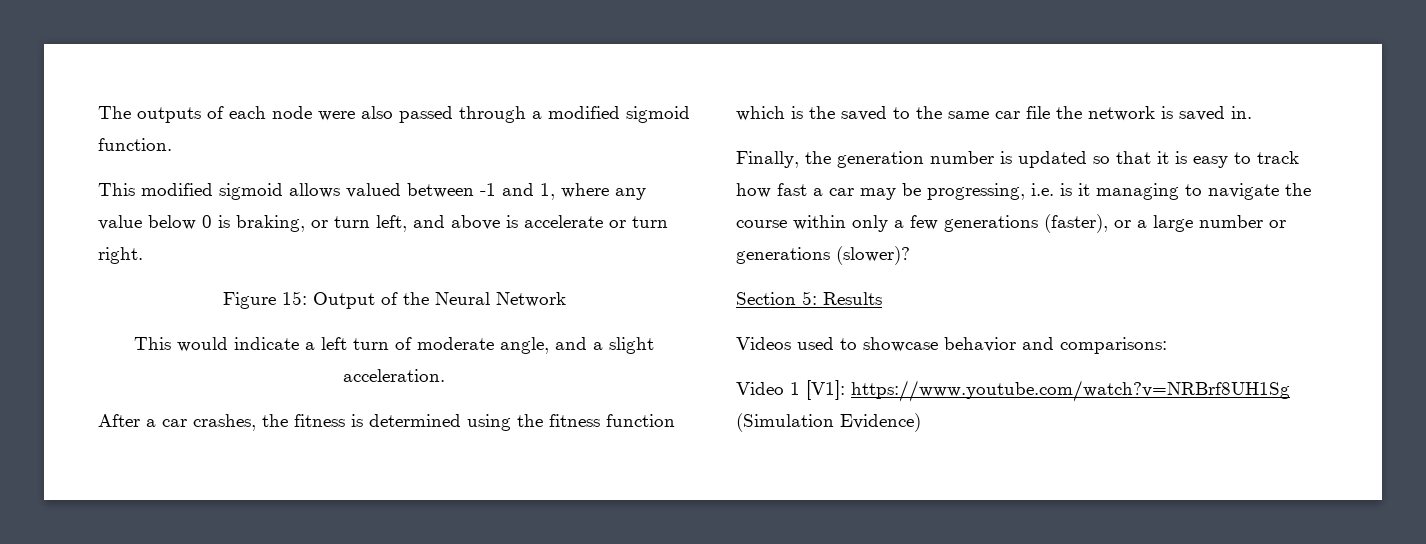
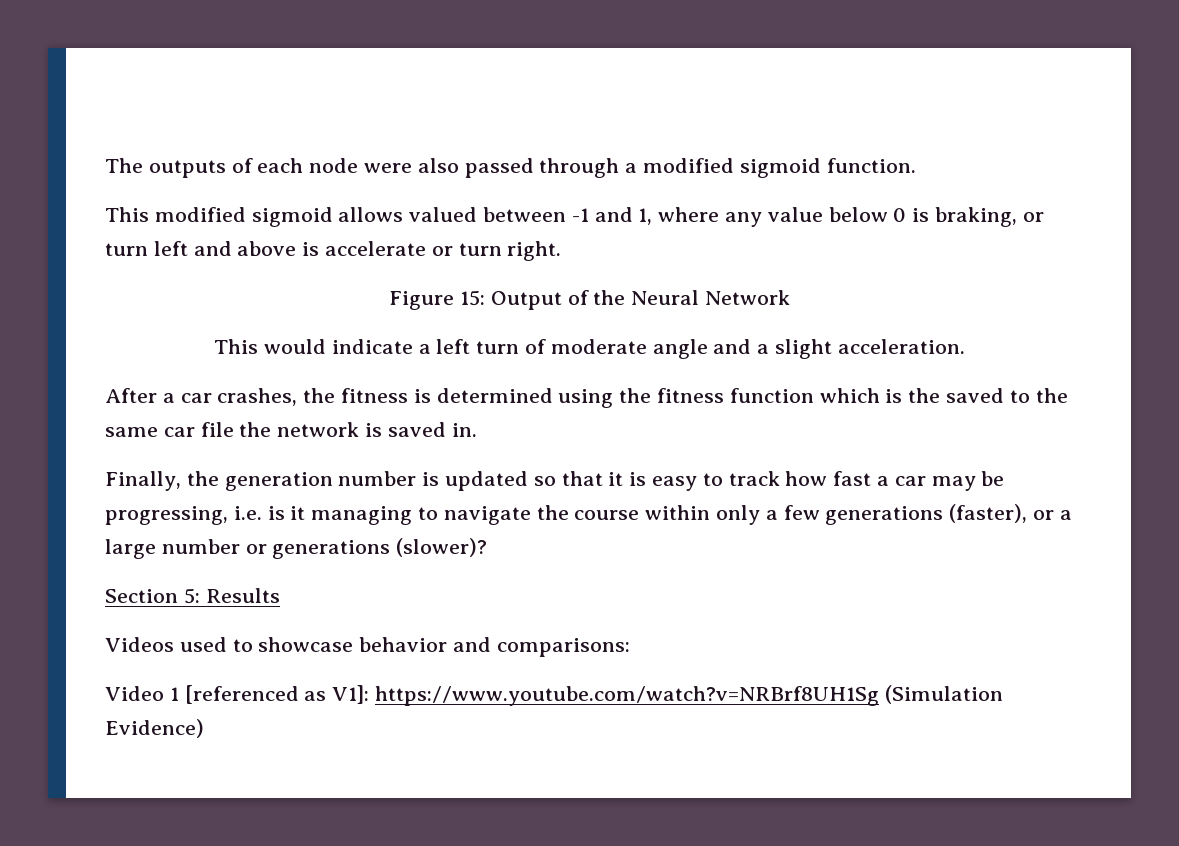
- This modified sigmoid allows valued between -1 and 1, where any value below 0 is braking, or turn left, and above is accelerate or turn right.
+ This modified sigmoid allows valued between -1 and 1, where any value below 0 is braking, or turn left and above is accelerate or turn right.
- This would indicate a left turn of moderate angle, and a slight acceleration.
+ This would indicate a left turn of moderate angle and a slight acceleration.
- Video 1 [V1]: https://www.youtube.com/watch?v=NRBrf8UH1Sg (Simulation Evidence)
+ Video 1 [referenced as V1]: https://www.youtube.com/watch?v=NRBrf8UH1Sg (Simulation Evidence)

